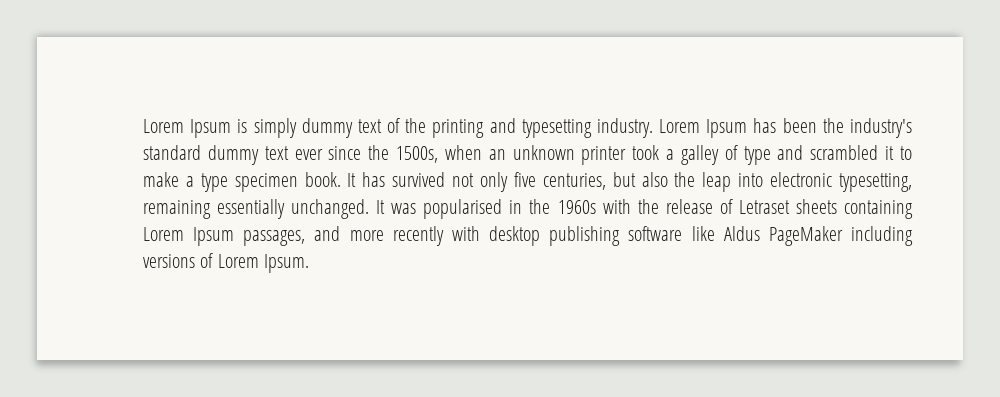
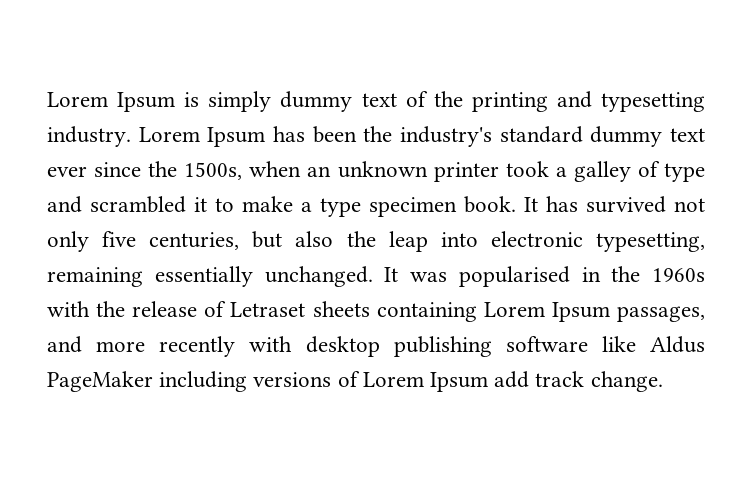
- It was popularised in the 1960s with the release of Letraset sheets containing Lorem Ipsum passages, and more recently with desktop publishing software like Aldus PageMaker including versions of Lorem Ipsum.
+ It was popularised in the 1960s with the release of Letraset sheets containing Lorem Ipsum passages, and more recently with desktop publishing software like Aldus PageMaker including versions of Lorem Ipsum add track change.

